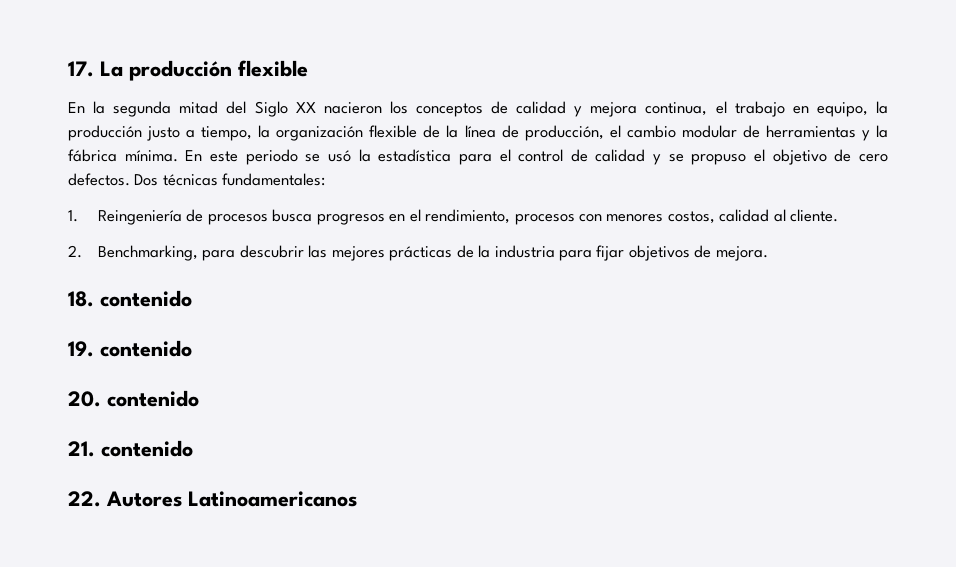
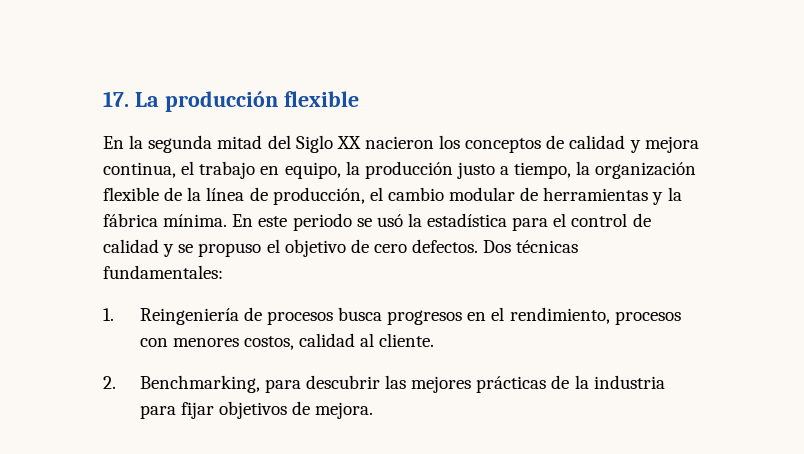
- 18. contenido
- 19. contenido
- 20. contenido
- 21. contenido
- 22. Autores Latinoamericanos

